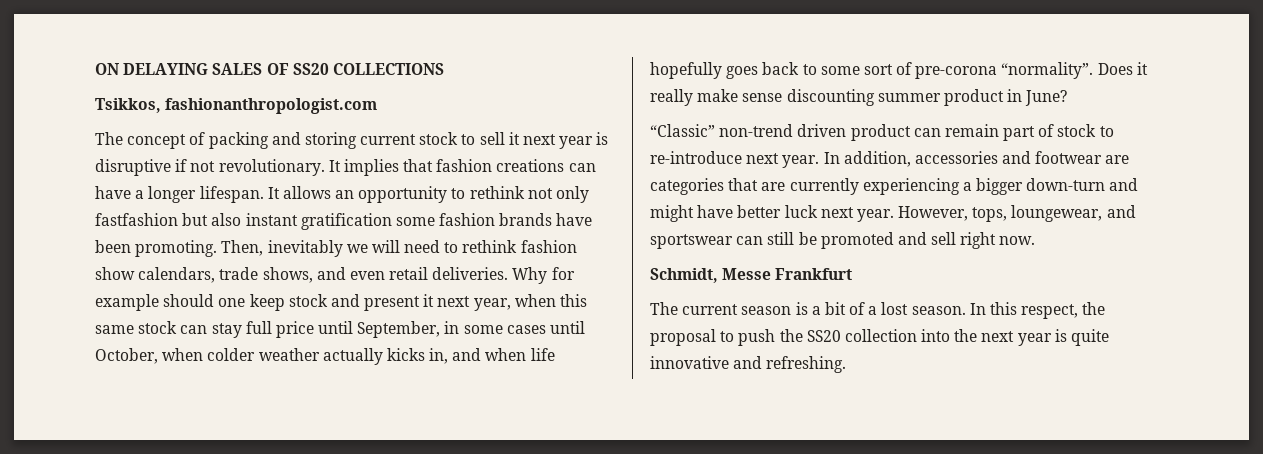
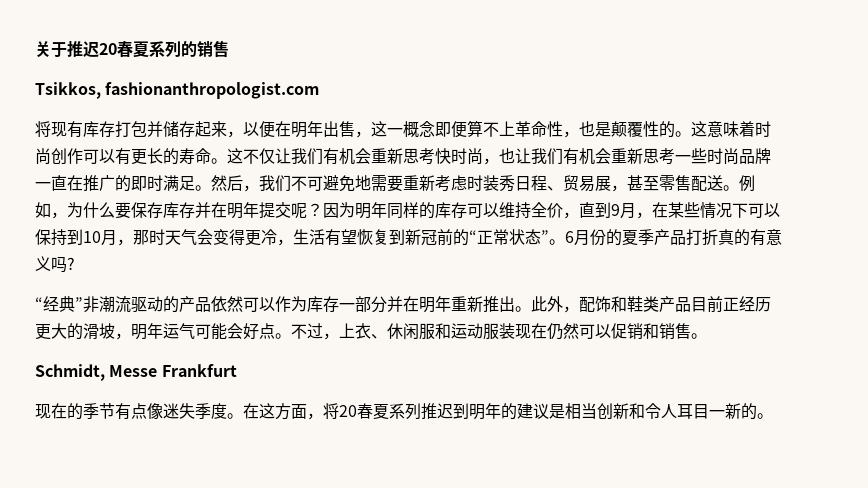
- ON DELAYING SALES OF SS20 COLLECTIONS
+ 关于推迟20春夏系列的销售
  Tsikkos, fashionanthropologist.com
- The concept of packing and storing current stock to sell it next year is disruptive if not revolutionary. It implies that fashion creations can have a longer lifespan. It allows an opportunity to rethink not only fastfashion but also instant gratification some fashion brands have been promoting. Then, inevitably we will need to rethink fashion show calendars, trade shows, and even retail deliveries. Why for example should one keep stock and present it next year, when this same stock can stay full price until September, in some cases until October, when colder weather actually kicks in, and when life hopefully goes back to some sort of pre-corona “normality”. Does it really make sense discounting summer product in June?
- “Classic” non-trend driven product can remain part of stock to re-introduce next year. In addition, accessories and footwear are categories that are currently experiencing a bigger down-turn and might have better luck next year. However, tops, loungewear, and sportswear can still be promoted and sell right now.
+ 将现有库存打包并储存起来，以便在明年出售，这一概念即便算不上革命性，也是颠覆性的。这意味着时尚创作可以有更长的寿命。这不仅让我们有机会重新思考快时尚，也让我们有机会重新思考一些时尚品牌一直在推广的即时满足。然后，我们不可避免地需要重新考虑时装秀日程、贸易展，甚至零售配送。例如，为什么要保存库存并在明年提交呢？因为明年同样的库存可以维持全价，直到9月，在某些情况下可以保持到10月，那时天气会变得更冷，生活有望恢复到新冠前的“正常状态”。6月份的夏季产品打折真的有意义吗?
+ “经典”非潮流驱动的产品依然可以作为库存一部分并在明年重新推出。此外，配饰和鞋类产品目前正经历更大的滑坡，明年运气可能会好点。不过，上衣、休闲服和运动服装现在仍然可以促销和销售。
  Schmidt, Messe Frankfurt
- The current season is a bit of a lost season. In this respect, the proposal to push the SS20 collection into the next year is quite innovative and refreshing.
+ 现在的季节有点像迷失季度。在这方面，将20春夏系列推迟到明年的建议是相当创新和令人耳目一新的。

